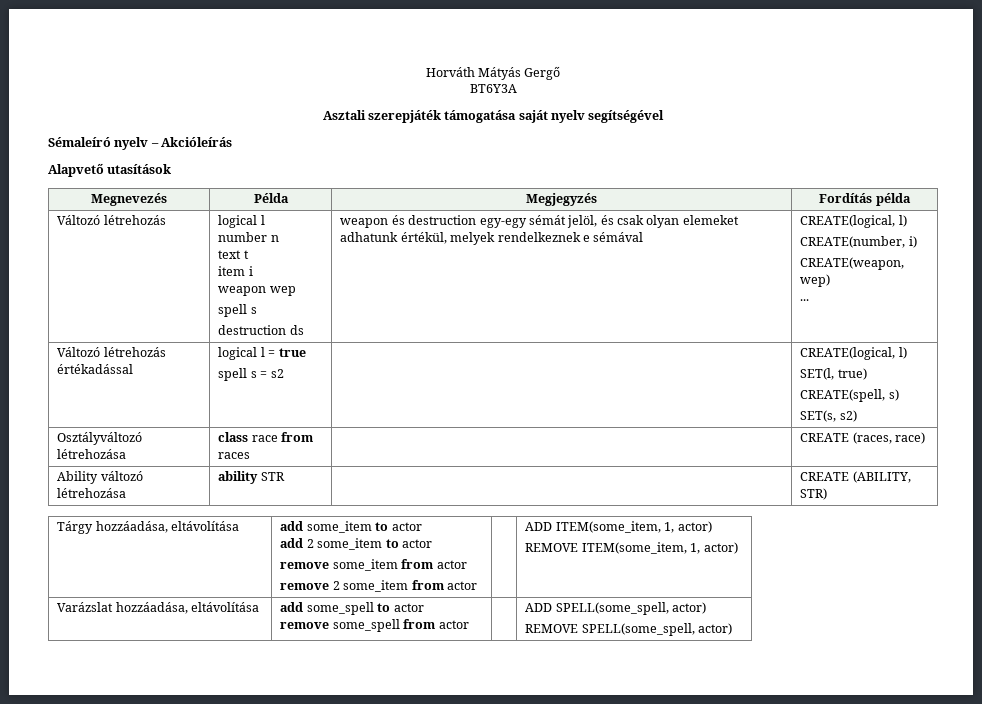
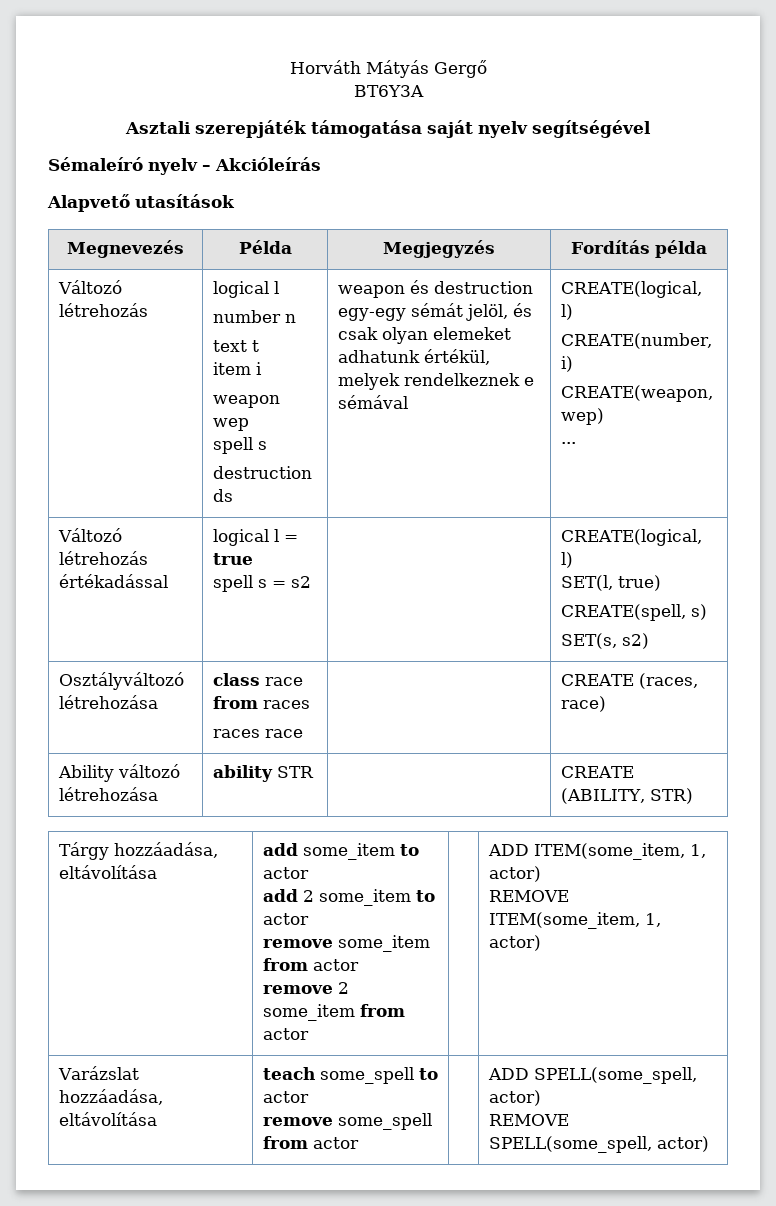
- Osztályváltozó létrehozása | class race from races | | CREATE (races, race)
+ Osztályváltozó létrehozása | class race from races
+ races race | | CREATE (races, race)
- Varázslat hozzáadása, eltávolítása | add some_spell to actor
+ Varázslat hozzáadása, eltávolítása | teach some_spell to actor

